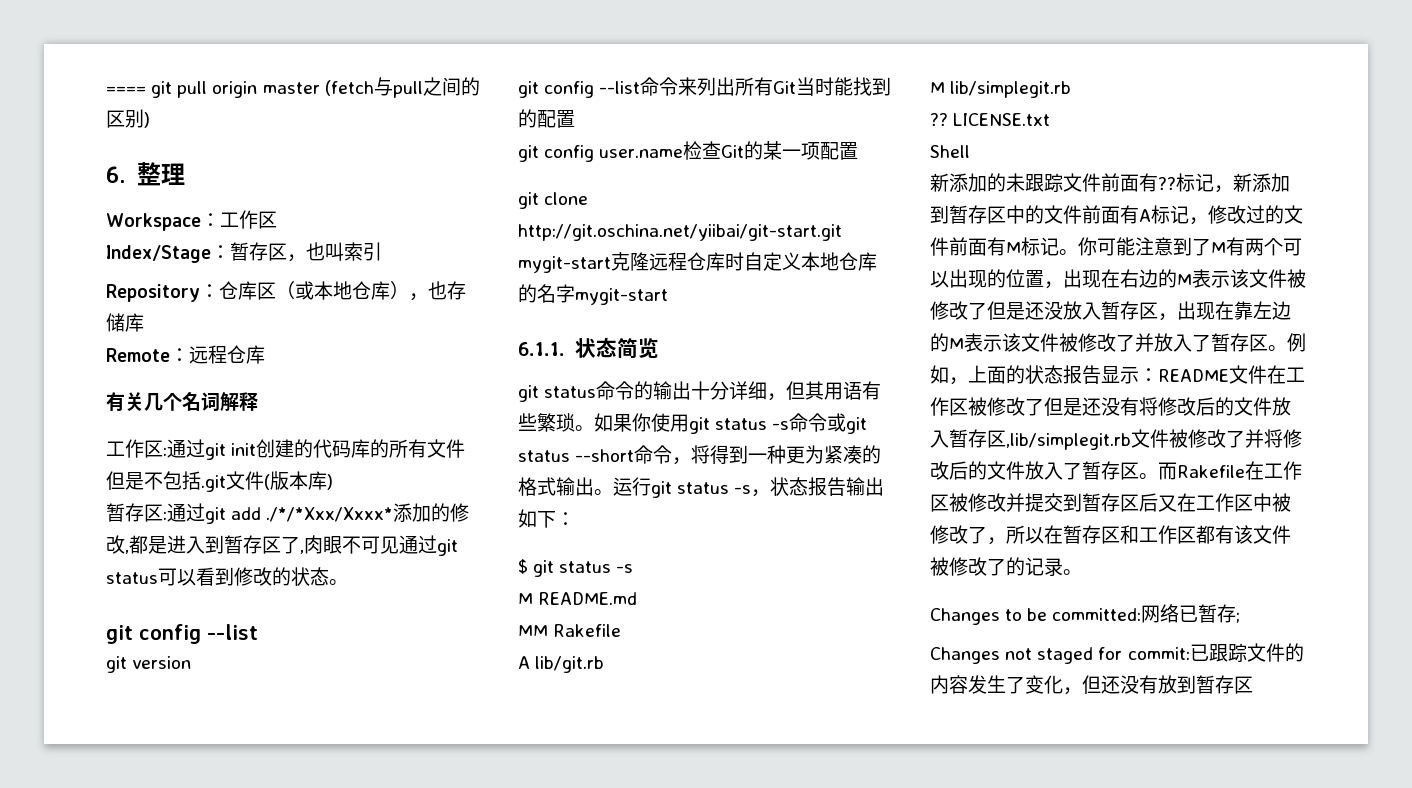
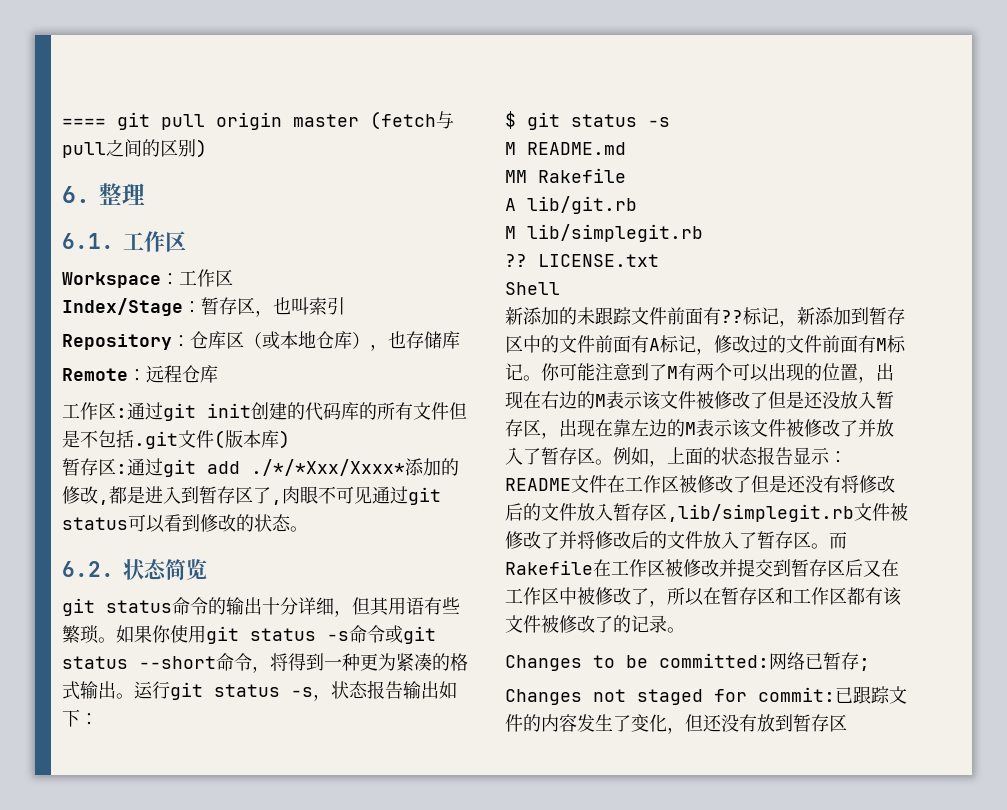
+ 6.1.工作区
- 有关几个名词解释
  暂存区:通过git add ./*/*Xxx/Xxxx*添加的修改,都是进入到暂存区了,肉眼不可见通过git status可以看到修改的状态。
- git config --list
- git version
- git config --list命令来列出所有Git当时能找到的配置
- git config user.name检查Git的某一项配置
- git clone http://git.oschina.net/yiibai/git-start.git mygit-start克隆远程仓库时自定义本地仓库的名字mygit-start
- 6.1.1.状态简览
+ 6.2.状态简览

